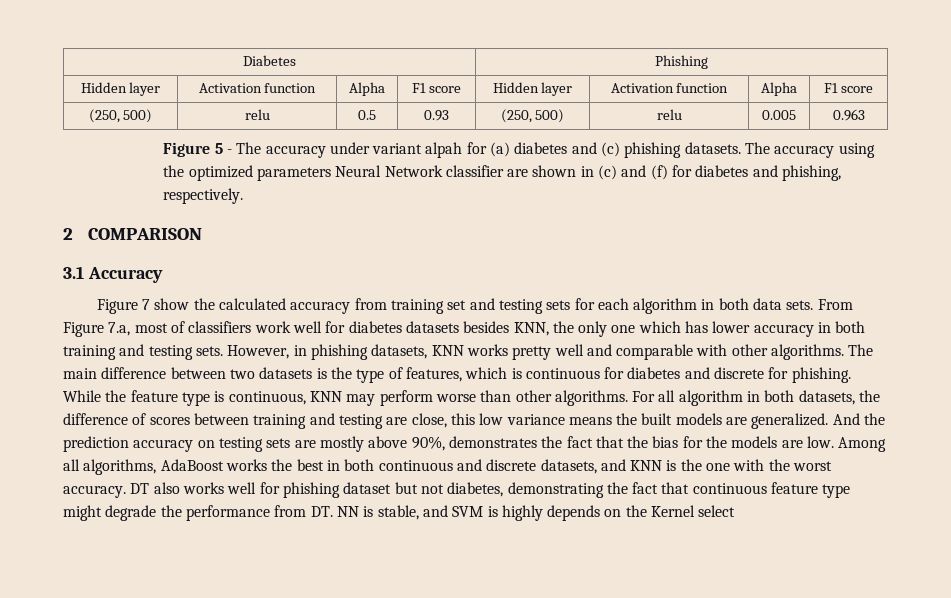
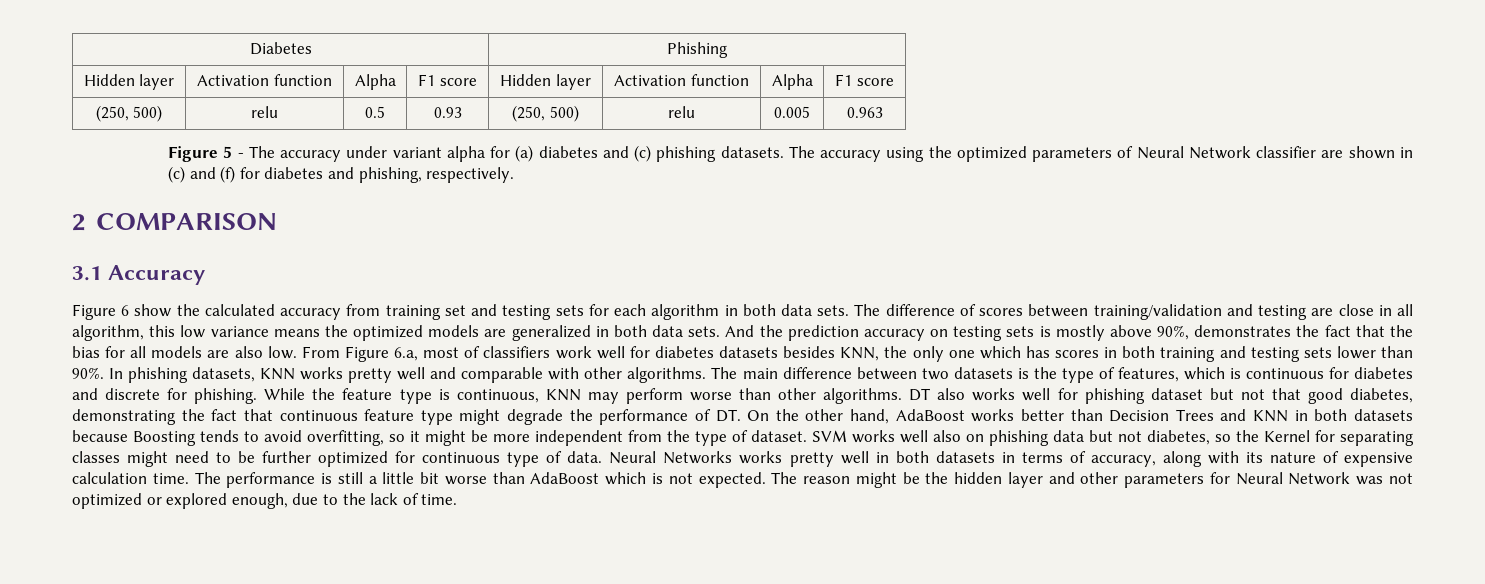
- Figure 5 - The accuracy under variant alpah for (a) diabetes and (c) phishing datasets.
+ Figure 5 - The accuracy under variant alpha for (a) diabetes and (c) phishing datasets.
- The accuracy using the optimized parameters Neural Network classifier are shown in (c) and (f) for diabetes and phishing, respectively.
+ The accuracy using the optimized parameters of Neural Network classifier are shown in (c) and (f) for diabetes and phishing, respectively.
- Figure 7 show the calculated accuracy from training set and testing sets for each algorithm in both data sets.
+ Figure 6 show the calculated accuracy from training set and testing sets for each algorithm in both data sets.
+ The difference of scores between training/validation and testing are close in all algorithm, this low variance means the optimized models are generalized in both data sets. And the prediction accuracy on testing sets is mostly above 90%, demonstrates the fact that the bias for all models are also low.
- From Figure 7.a, most of classifiers work well for diabetes datasets besides KNN, the only one which has lower accuracy in both training and testing sets. However, in phishing datasets, KNN works pretty well and comparable with other algorithms.
+ From Figure 6.a, most of classifiers work well for diabetes datasets besides KNN, the only one which has scores in both training and testing sets lower than 90%. In phishing datasets, KNN works pretty well and comparable with other algorithms.
- For all algorithm in both datasets, the difference of scores between training and testing are close, this low variance means the built models are generalized. And the prediction accuracy on testing sets are mostly above 90%, demonstrates the fact that the bias for the models are low. Among all algorithms, AdaBoost works the best in both continuous and discrete datasets, and KNN is the one with the worst accuracy.
- DT also works well for phishing dataset but not diabetes, demonstrating the fact that continuous feature type might degrade the performance from DT. NN is stable, and SVM is highly depends on the Kernel select
+ DT also works well for phishing dataset but not that good diabetes, demonstrating the fact that continuous feature type might degrade the performance of DT. On the other hand, AdaBoost works better than Decision Trees and KNN in both datasets because Boosting tends to avoid overfitting, so it might be more independent from the type of dataset. SVM works well also on phishing data but not diabetes, so the Kernel for separating classes might need to be further optimized for continuous type of data. Neural Networks works pretty well in both datasets in terms of accuracy, along with its nature of expensive calculation time. The performance is still a little bit worse than AdaBoost which is not expected. The reason might be the hidden layer and other parameters for Neural Network was not optimized or explored enough, due to the lack of time.

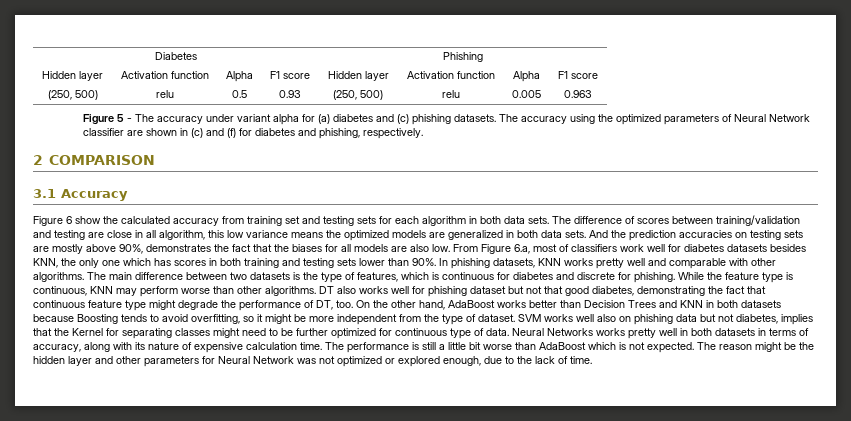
- And the prediction accuracy on testing sets is mostly above 90%, demonstrates the fact that the bias for all models are also low.
+ And the prediction accuracies on testing sets are mostly above 90%, demonstrates the fact that the biases for all models are also low.
- DT also works well for phishing dataset but not that good diabetes, demonstrating the fact that continuous feature type might degrade the performance of DT. On the other hand, AdaBoost works better than Decision Trees and KNN in both datasets because Boosting tends to avoid overfitting, so it might be more independent from the type of dataset.
+ DT also works well for phishing dataset but not that good diabetes, demonstrating the fact that continuous feature type might degrade the performance of DT, too. On the other hand, AdaBoost works better than Decision Trees and KNN in both datasets because Boosting tends to avoid overfitting, so it might be more independent from the type of dataset.
- SVM works well also on phishing data but not diabetes, so the Kernel for separating classes might need to be further optimized for continuous type of data.
+ SVM works well also on phishing data but not diabetes, implies that the Kernel for separating classes might need to be further optimized for continuous type of data.

